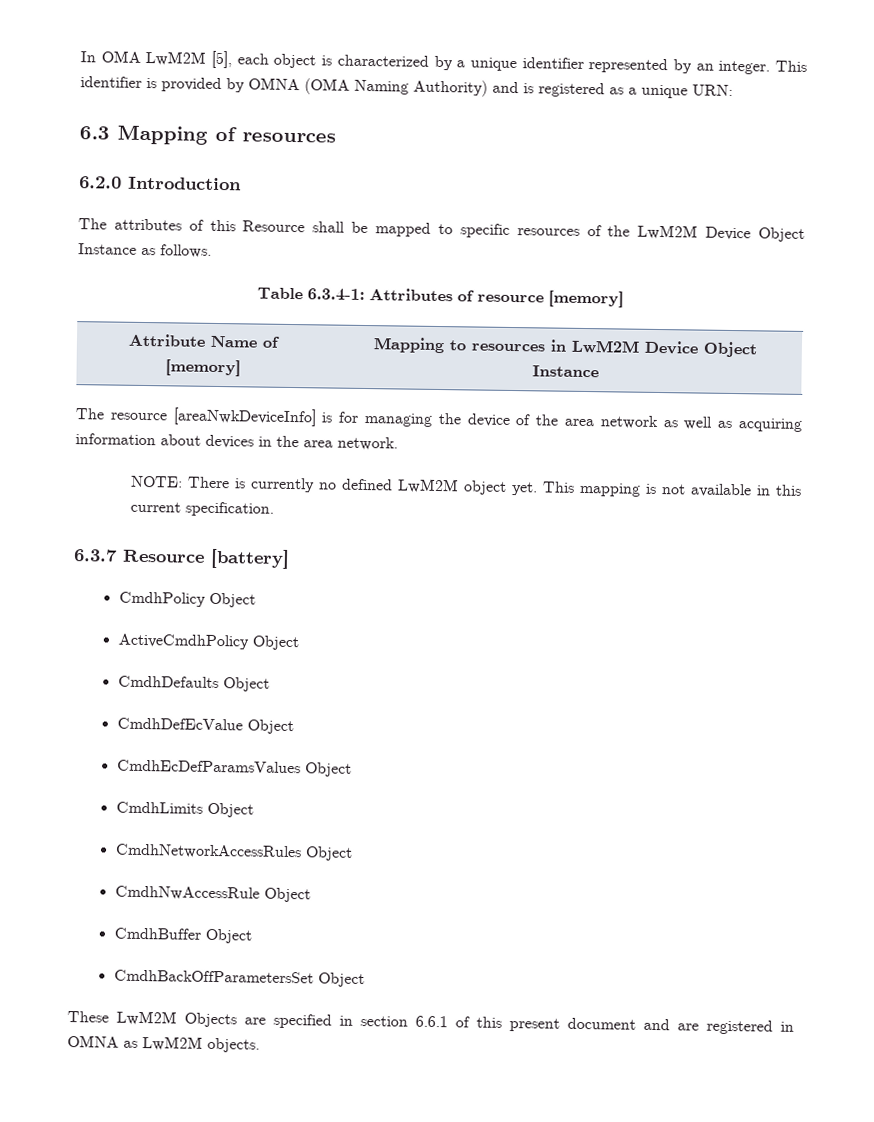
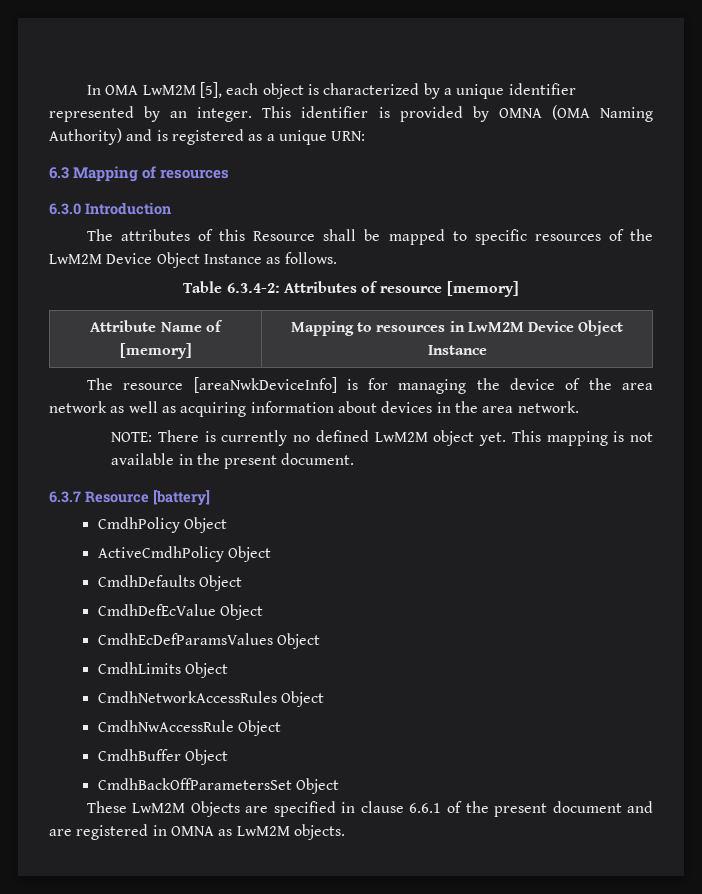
- 6.2.0 Introduction
+ 6.3.0 Introduction
- Table 6.3.4-1: Attributes of resource [memory]
+ Table 6.3.4-2: Attributes of resource [memory]
- This mapping is not available in this current specification.
+ This mapping is not available in the present document.
- These LwM2M Objects are specified in section 6.6.1 of this present document and are registered in OMNA as LwM2M objects.
+ These LwM2M Objects are specified in clause 6.6.1 of the present document and are registered in OMNA as LwM2M objects.

